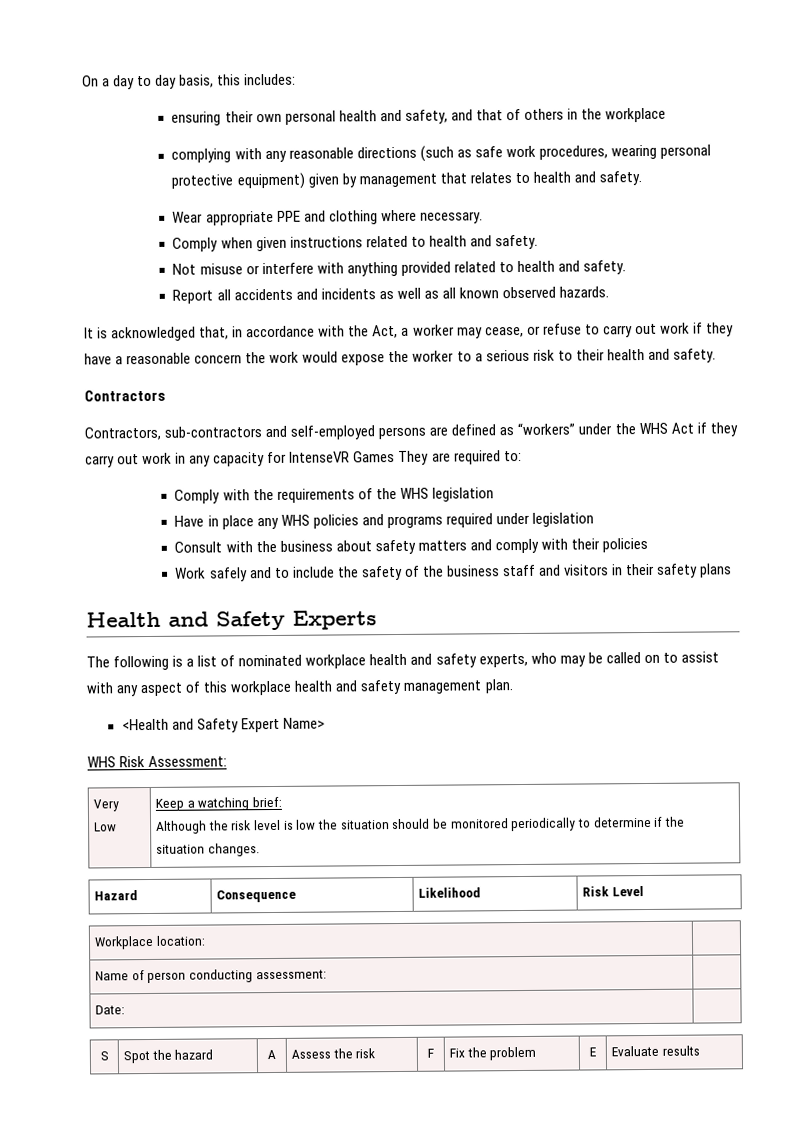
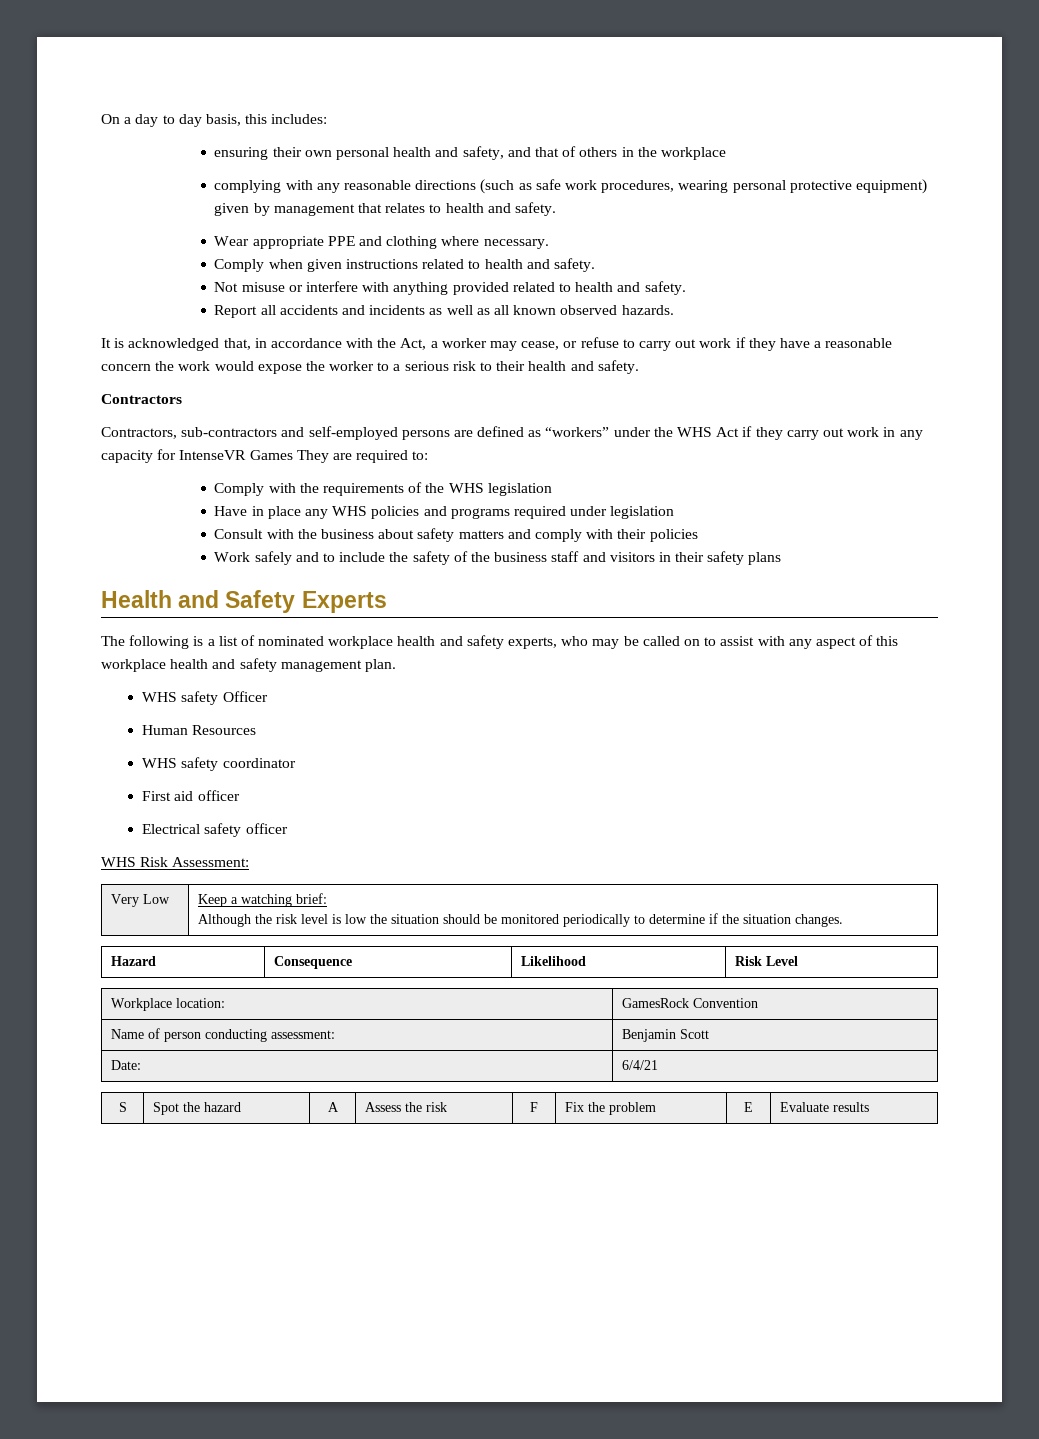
- <Health and Safety Expert Name>
+ WHS safety Officer
+ Human Resources
+ WHS safety coordinator
+ First aid officer
+ Electrical safety officer
- Workplace location: |
+ Workplace location: | GamesRock Convention
- Name of person conducting assessment: |
+ Name of person conducting assessment: | Benjamin Scott
- Date: |
+ Date: | 6/4/21

